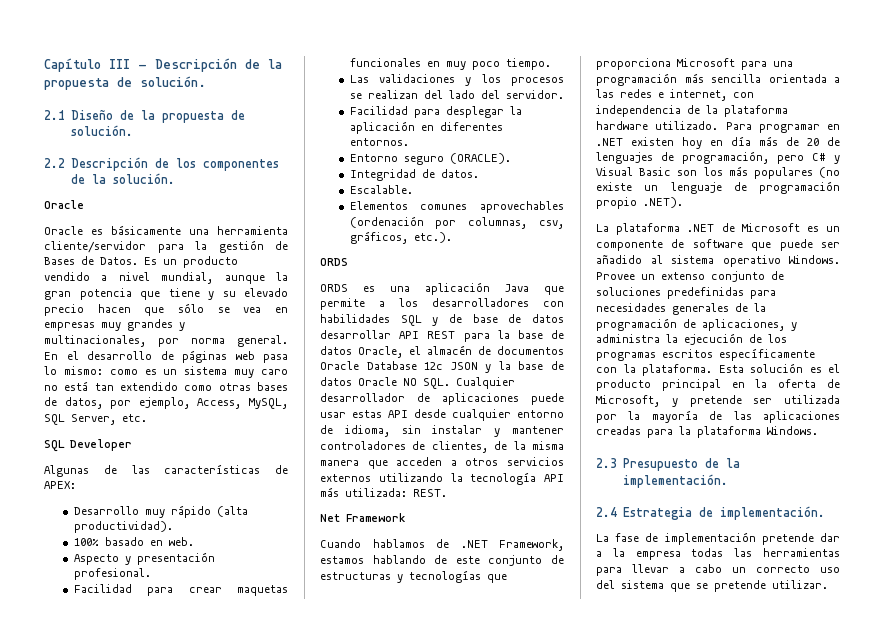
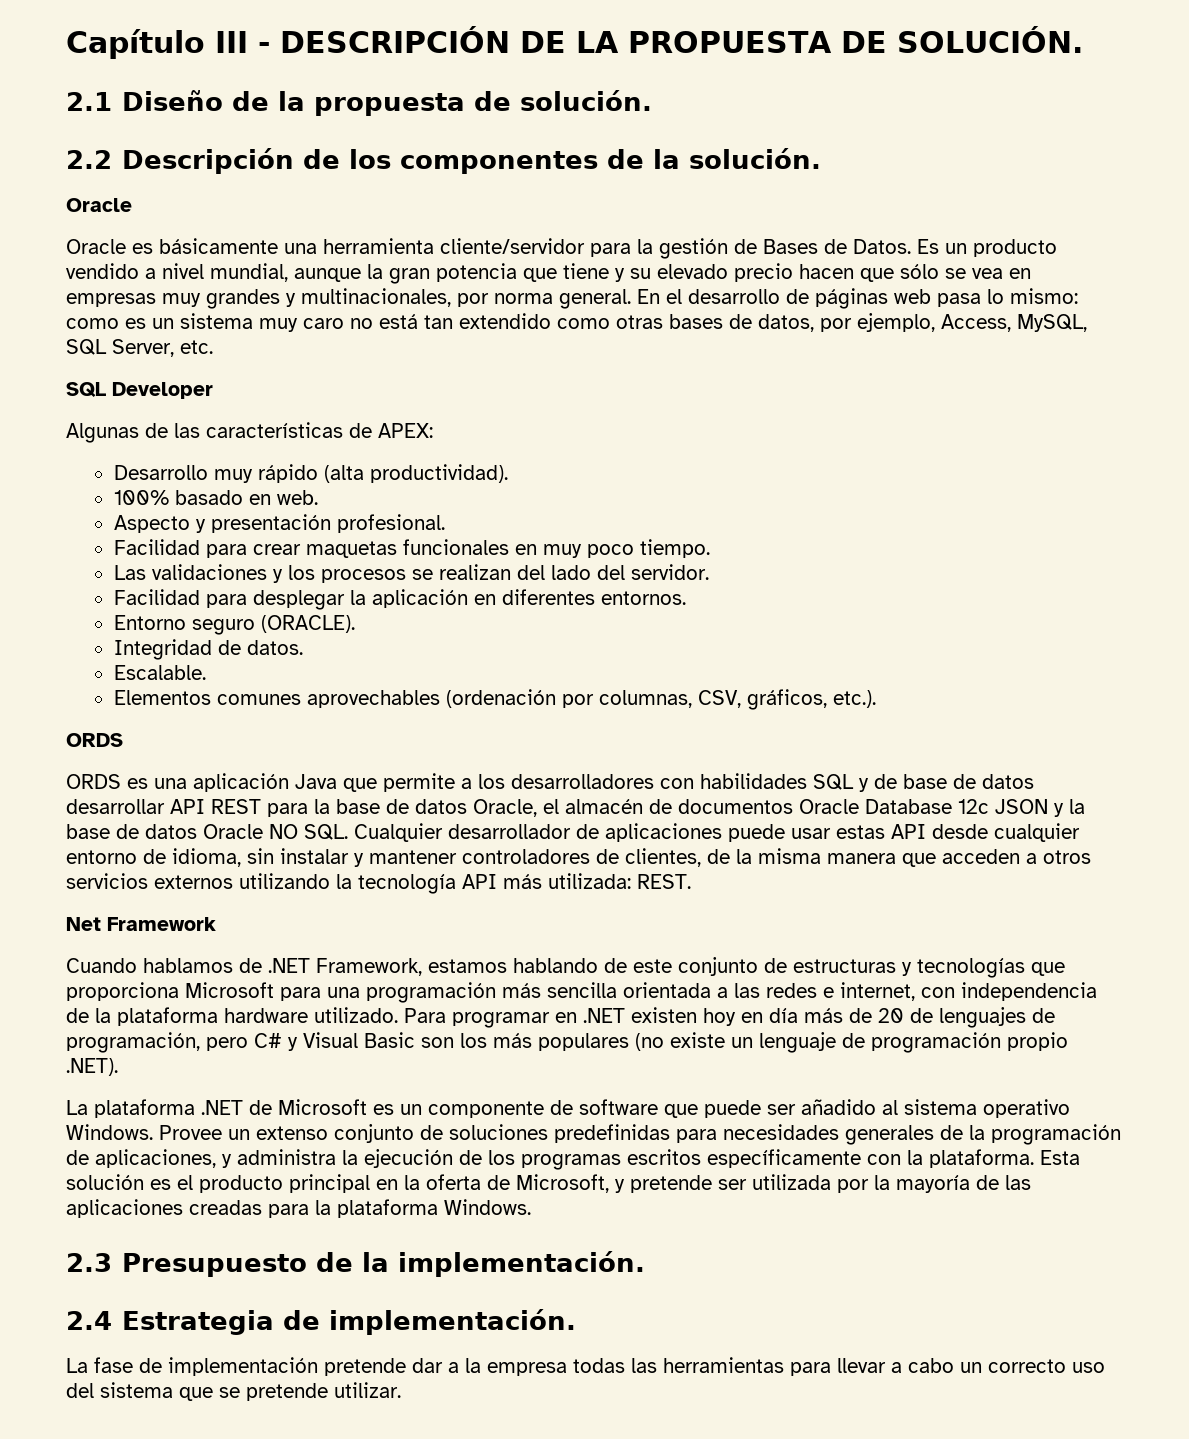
- Capítulo III - Descripción de la propuesta de solución.
+ Capítulo III - DESCRIPCIÓN DE LA PROPUESTA DE SOLUCIÓN.
- Elementos comunes aprovechables (ordenación por columnas, csv, gráficos, etc.).
+ Elementos comunes aprovechables (ordenación por columnas, CSV, gráficos, etc.).

